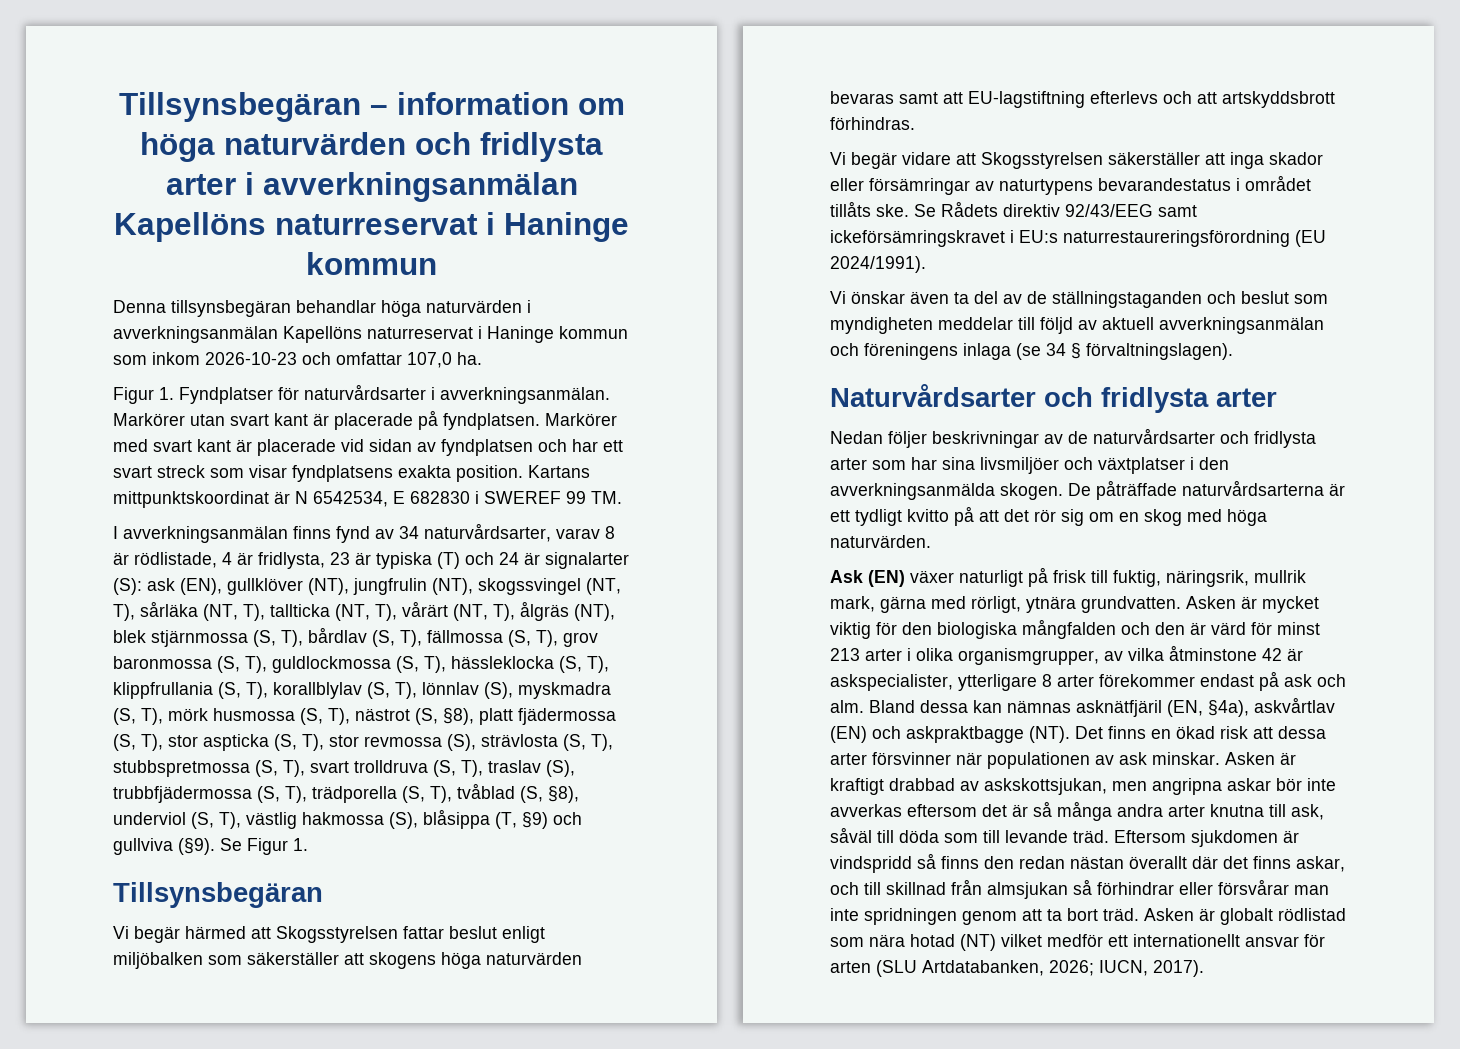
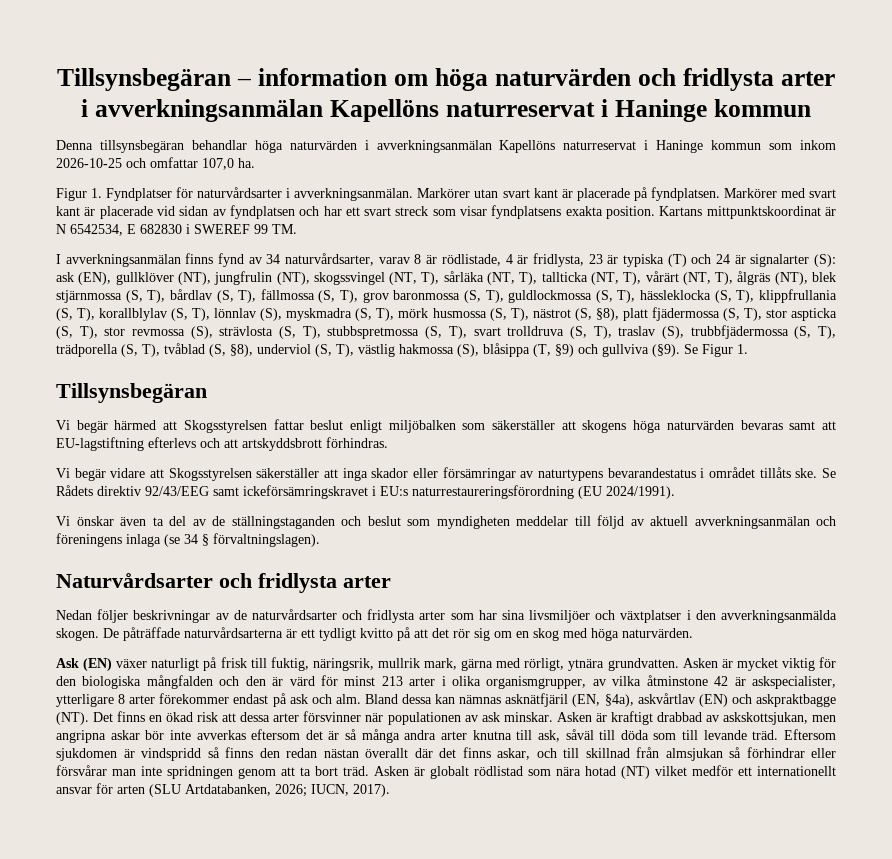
- Denna tillsynsbegäran behandlar höga naturvärden i avverkningsanmälan Kapellöns naturreservat i Haninge kommun som inkom 2026-10-23 och omfattar 107,0 ha.
+ Denna tillsynsbegäran behandlar höga naturvärden i avverkningsanmälan Kapellöns naturreservat i Haninge kommun som inkom 2026-10-25 och omfattar 107,0 ha.

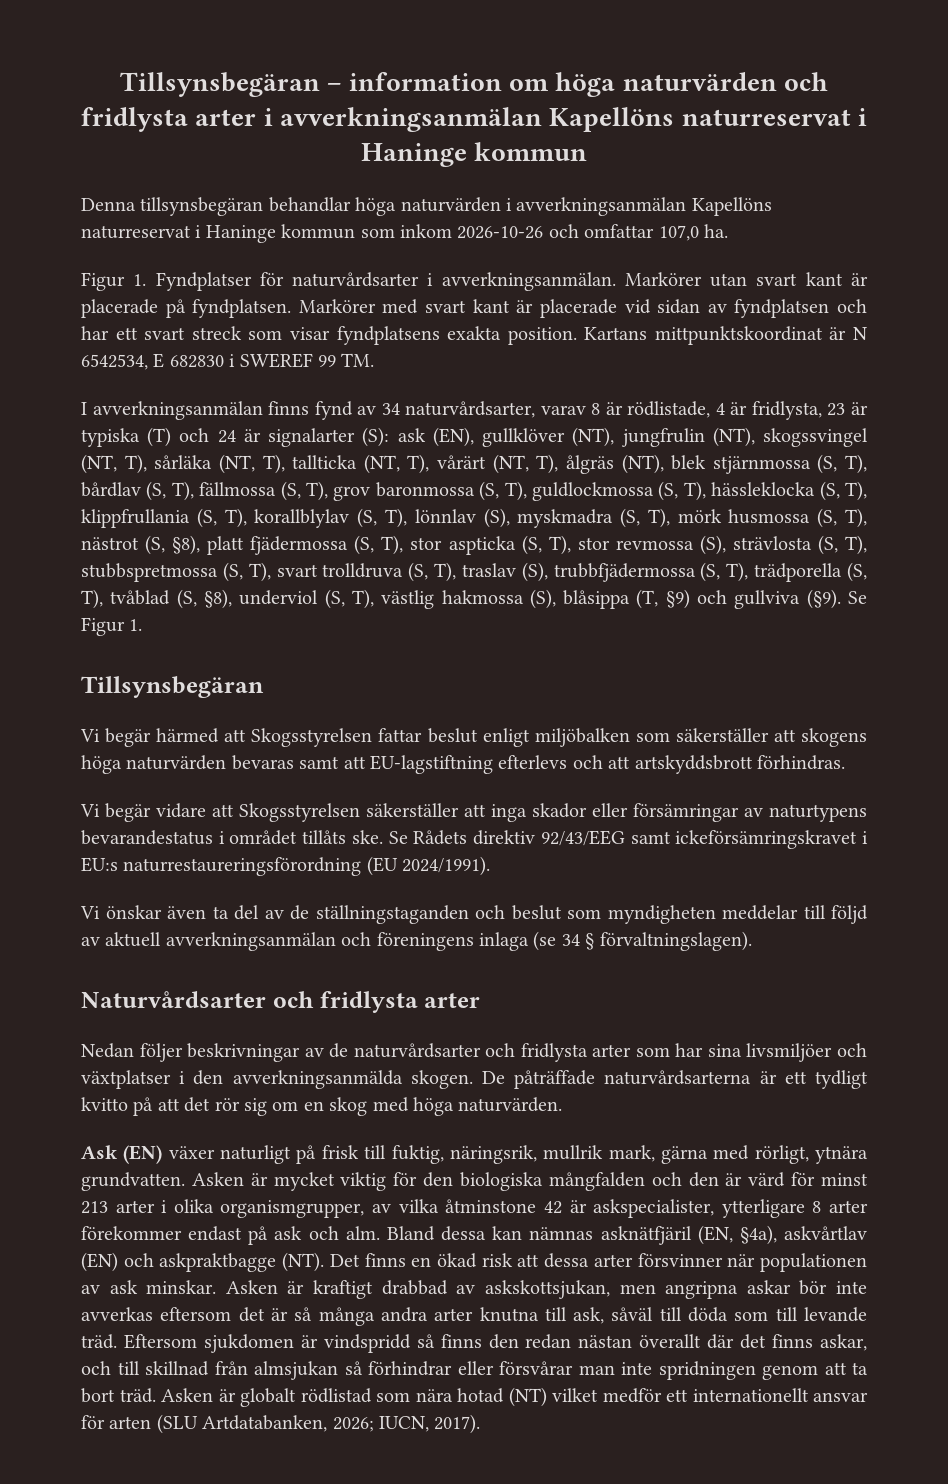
- Denna tillsynsbegäran behandlar höga naturvärden i avverkningsanmälan Kapellöns naturreservat i Haninge kommun som inkom 2026-10-25 och omfattar 107,0 ha.
+ Denna tillsynsbegäran behandlar höga naturvärden i avverkningsanmälan Kapellöns naturreservat i Haninge kommun som inkom 2026-10-26 och omfattar 107,0 ha.

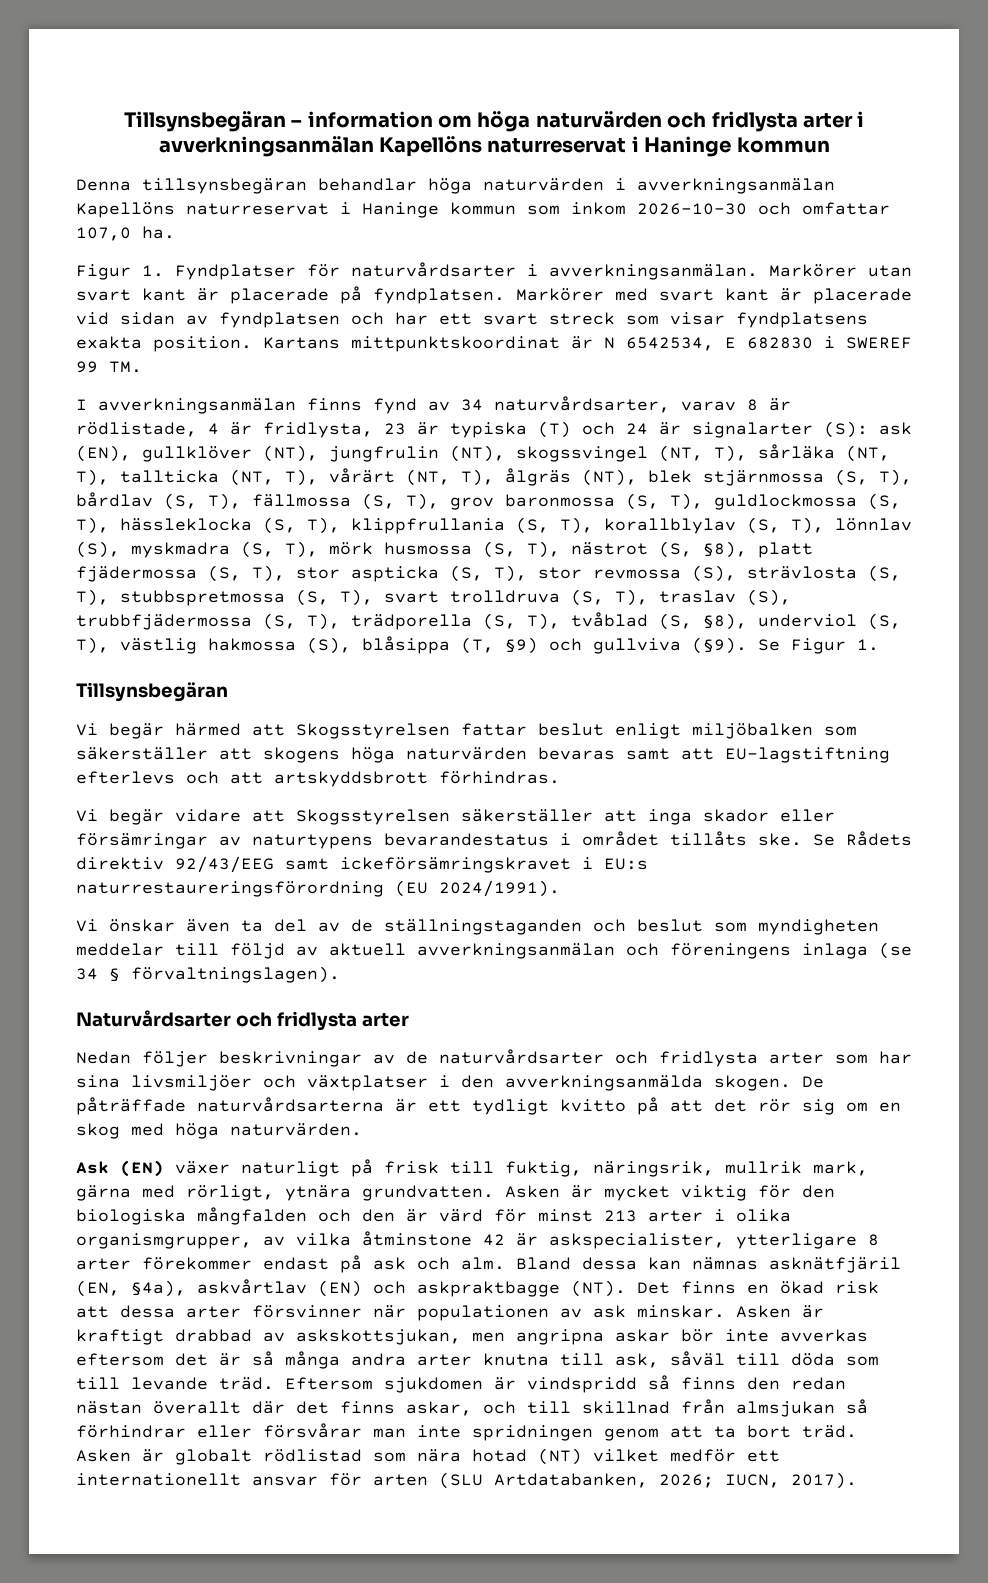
- Denna tillsynsbegäran behandlar höga naturvärden i avverkningsanmälan Kapellöns naturreservat i Haninge kommun som inkom 2026-10-26 och omfattar 107,0 ha.
+ Denna tillsynsbegäran behandlar höga naturvärden i avverkningsanmälan Kapellöns naturreservat i Haninge kommun som inkom 2026-10-30 och omfattar 107,0 ha.

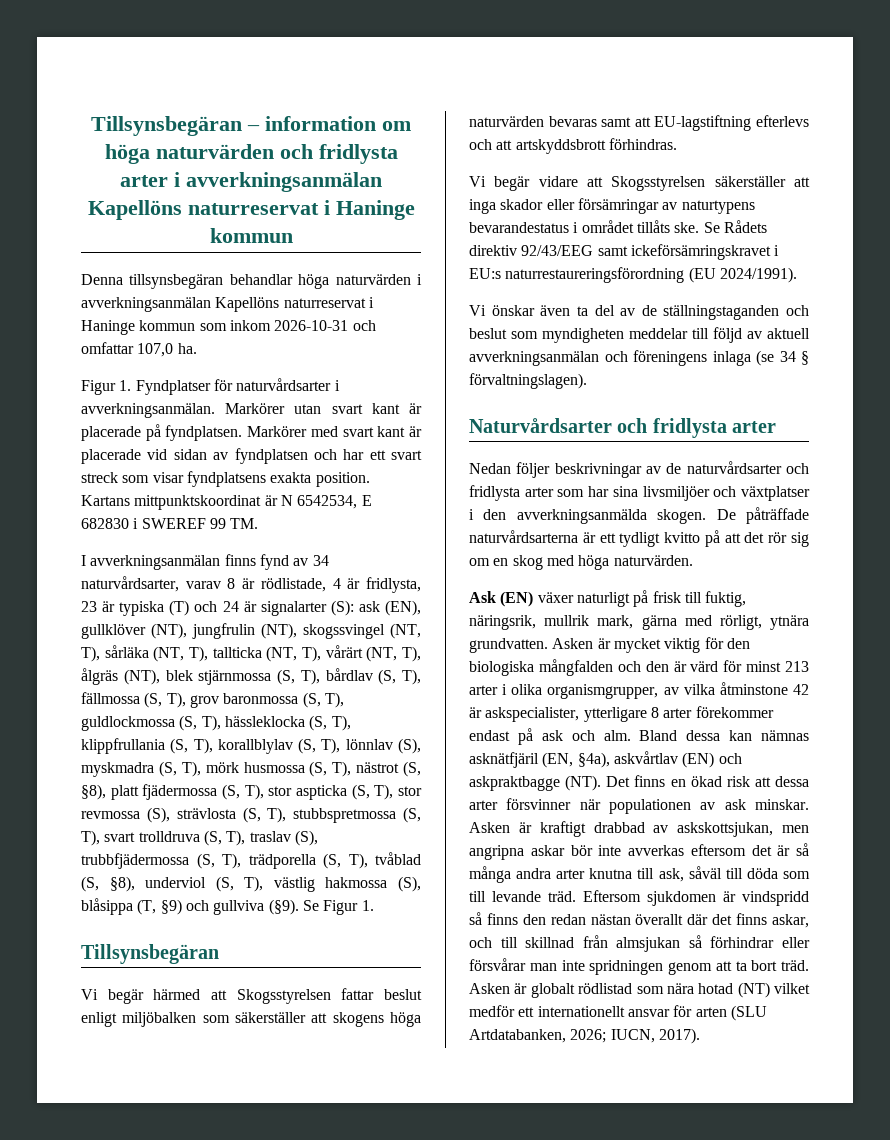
- Denna tillsynsbegäran behandlar höga naturvärden i avverkningsanmälan Kapellöns naturreservat i Haninge kommun som inkom 2026-10-30 och omfattar 107,0 ha.
+ Denna tillsynsbegäran behandlar höga naturvärden i avverkningsanmälan Kapellöns naturreservat i Haninge kommun som inkom 2026-10-31 och omfattar 107,0 ha.

